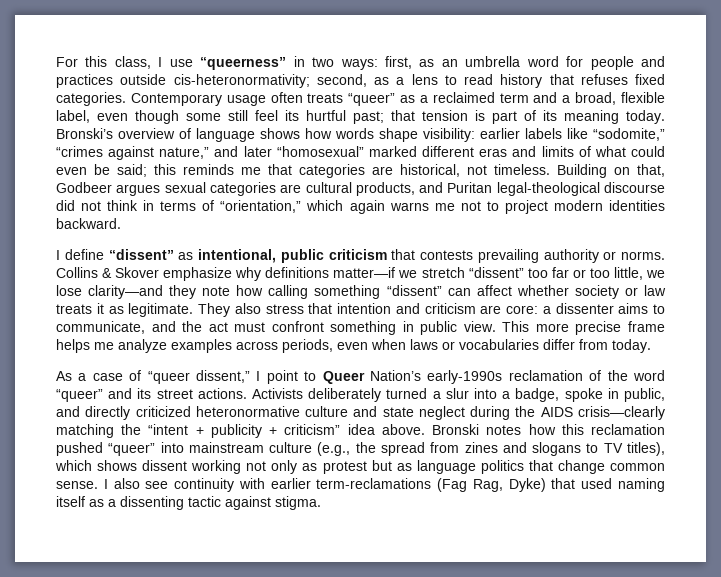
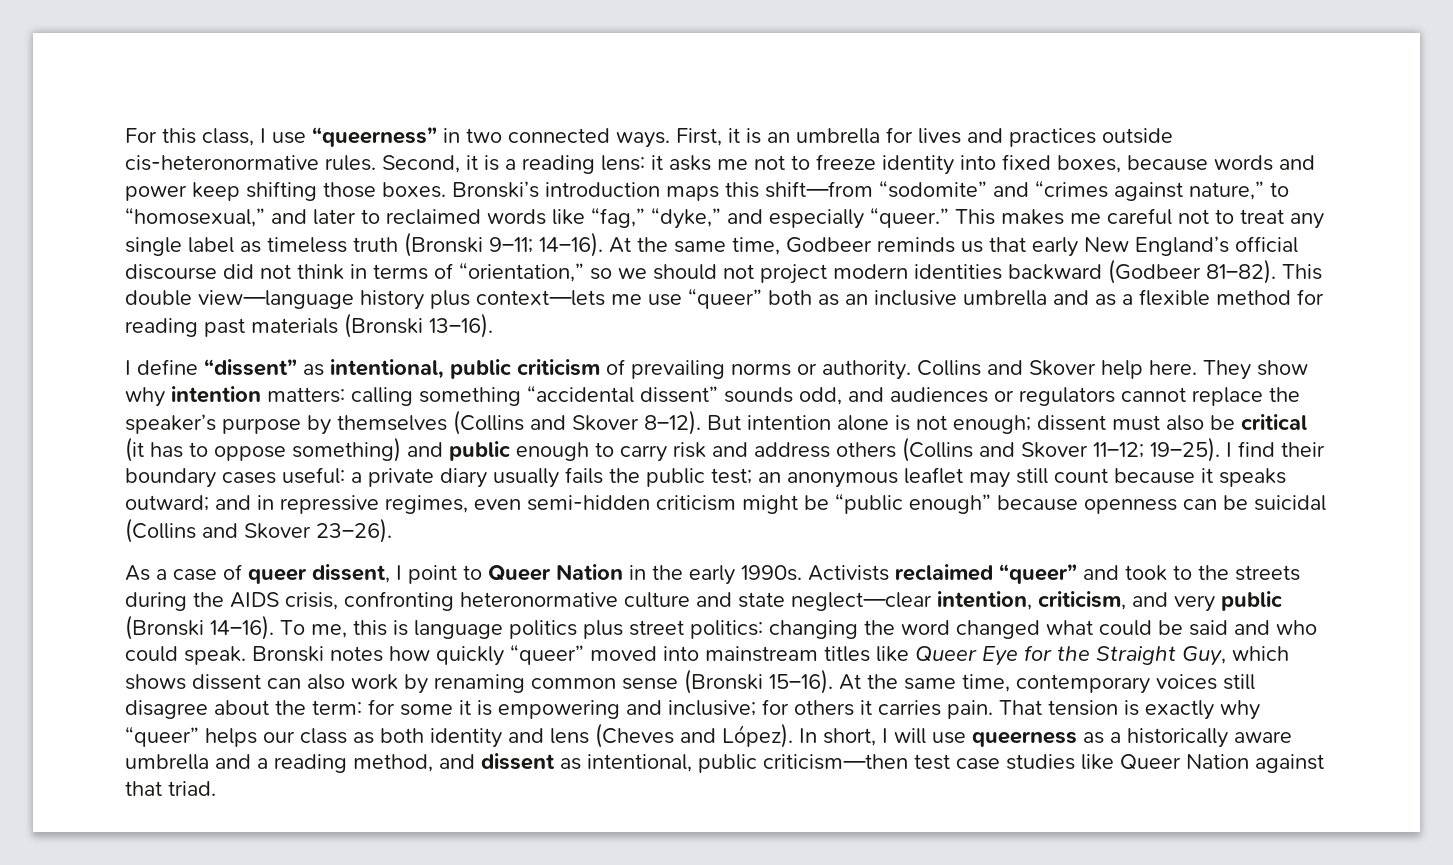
- For this class, I use “queerness” in two ways: first, as an umbrella word for people and practices outside cis-heteronormativity; second, as a lens to read history that refuses fixed categories. Contemporary usage often treats “queer” as a reclaimed term and a broad, flexible label, even though some still feel its hurtful past; that tension is part of its meaning today. Bronski’s overview of language shows how words shape visibility: earlier labels like “sodomite,” “crimes against nature,” and later “homosexual” marked different eras and limits of what could even be said; this reminds me that categories are historical, not timeless. Building on that, Godbeer argues sexual categories are cultural products, and Puritan legal-theological discourse did not think in terms of “orientation,” which again warns me not to project modern identities backward.
+ For this class, I use “queerness” in two connected ways. First, it is an umbrella for lives and practices outside cis-heteronormative rules. Second, it is a reading lens: it asks me not to freeze identity into fixed boxes, because words and power keep shifting those boxes. Bronski’s introduction maps this shift—from “sodomite” and “crimes against nature,” to “homosexual,” and later to reclaimed words like “fag,” “dyke,” and especially “queer.” This makes me careful not to treat any single label as timeless truth (Bronski 9–11; 14–16). At the same time, Godbeer reminds us that early New England’s official discourse did not think in terms of “orientation,” so we should not project modern identities backward (Godbeer 81–82). This double view—language history plus context—lets me use “queer” both as an inclusive umbrella and as a flexible method for reading past materials (Bronski 13–16).
- I define “dissent” as intentional, public criticism that contests prevailing authority or norms. Collins & Skover emphasize why definitions matter—if we stretch “dissent” too far or too little, we lose clarity—and they note how calling something “dissent” can affect whether society or law treats it as legitimate. They also stress that intention and criticism are core: a dissenter aims to communicate, and the act must confront something in public view. This more precise frame helps me analyze examples across periods, even when laws or vocabularies differ from today.
+ I define “dissent” as intentional, public criticism of prevailing norms or authority. Collins and Skover help here. They show why intention matters: calling something “accidental dissent” sounds odd, and audiences or regulators cannot replace the speaker’s purpose by themselves (Collins and Skover 8–12). But intention alone is not enough; dissent must also be critical (it has to oppose something) and public enough to carry risk and address others (Collins and Skover 11–12; 19–25). I find their boundary cases useful: a private diary usually fails the public test; an anonymous leaflet may still count because it speaks outward; and in repressive regimes, even semi-hidden criticism might be “public enough” because openness can be suicidal (Collins and Skover 23–26).
- As a case of “queer dissent,” I point to Queer Nation’s early-1990s reclamation of the word “queer” and its street actions. Activists deliberately turned a slur into a badge, spoke in public, and directly criticized heteronormative culture and state neglect during the AIDS crisis—clearly matching the “intent + publicity + criticism” idea above. Bronski notes how this reclamation pushed “queer” into mainstream culture (e.g., the spread from zines and slogans to TV titles), which shows dissent working not only as protest but as language politics that change common sense. I also see continuity with earlier term-reclamations (Fag Rag, Dyke) that used naming itself as a dissenting tactic against stigma.
+ As a case of queer dissent, I point to Queer Nation in the early 1990s. Activists reclaimed “queer” and took to the streets during the AIDS crisis, confronting heteronormative culture and state neglect—clear intention, criticism, and very public (Bronski 14–16). To me, this is language politics plus street politics: changing the word changed what could be said and who could speak. Bronski notes how quickly “queer” moved into mainstream titles like Queer Eye for the Straight Guy, which shows dissent can also work by renaming common sense (Bronski 15–16). At the same time, contemporary voices still disagree about the term: for some it is empowering and inclusive; for others it carries pain. That tension is exactly why “queer” helps our class as both identity and lens (Cheves and López). In short, I will use queerness as a historically aware umbrella and a reading method, and dissent as intentional, public criticism—then test case studies like Queer Nation against that triad.

